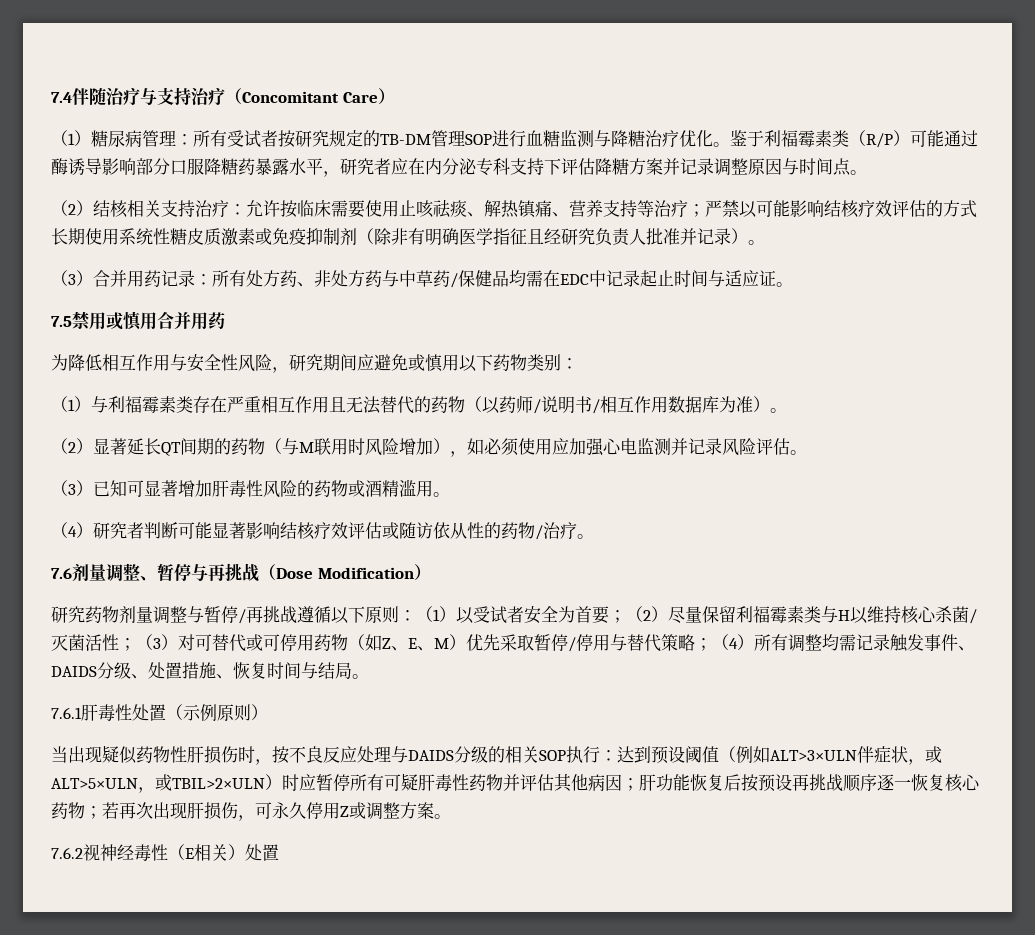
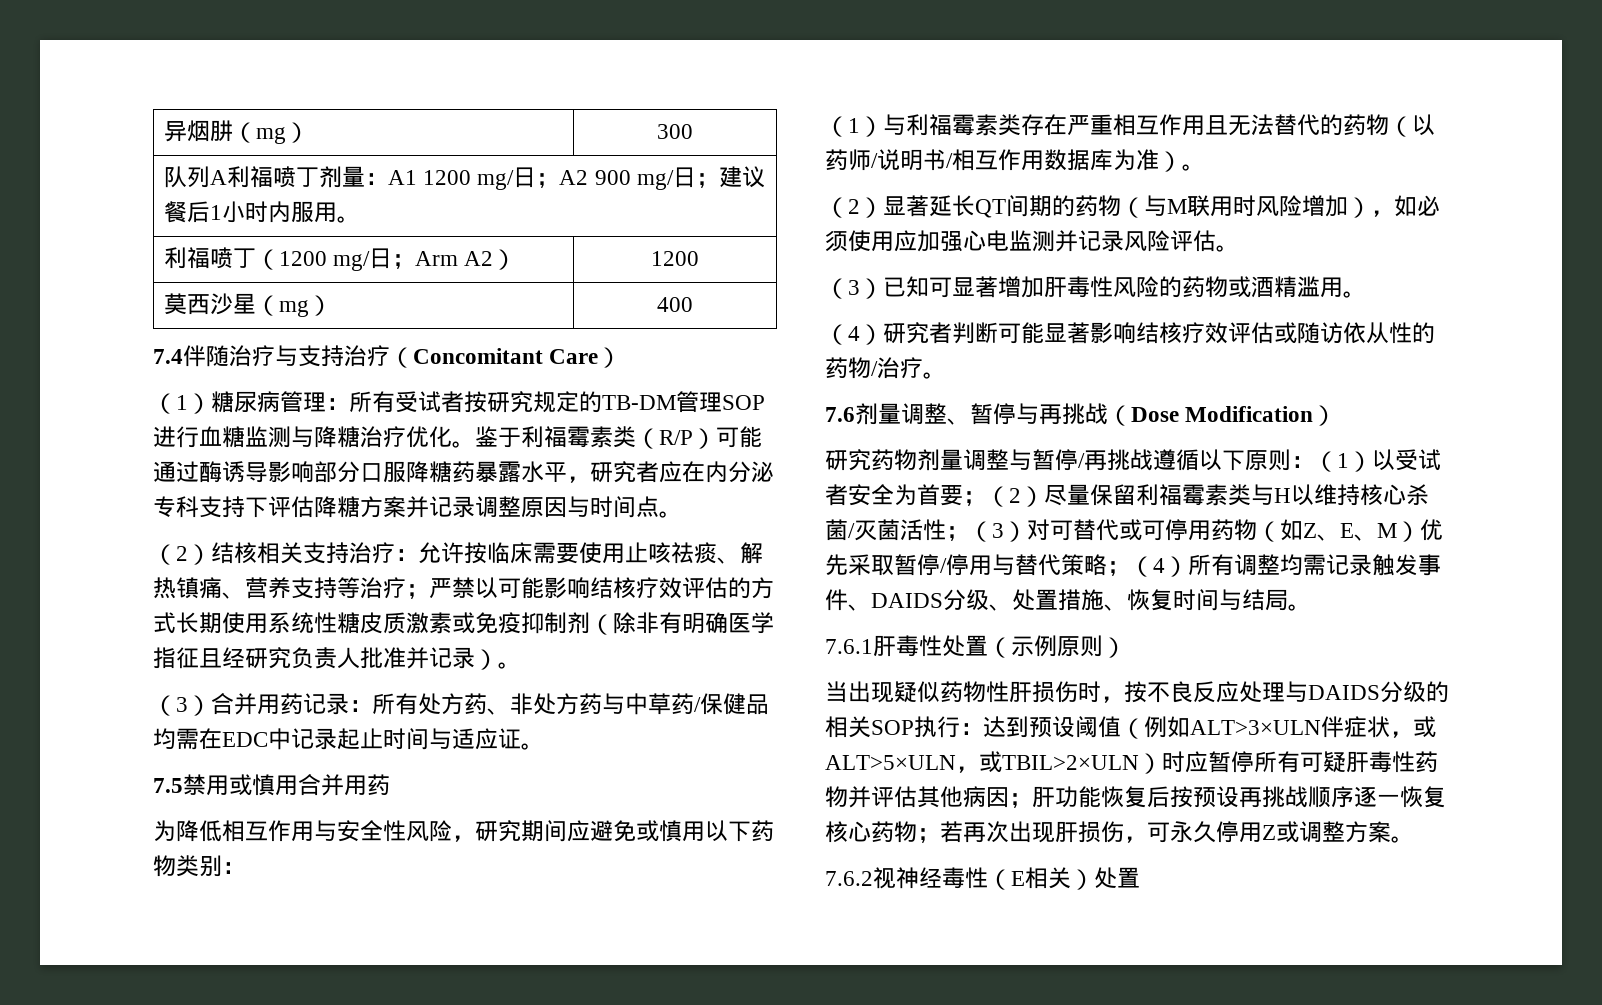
+ 异烟肼（mg） | 300
+ 队列A利福喷丁剂量：A1 1200 mg/日；A2 900 mg/日；建议餐后1小时内服用。
+ 利福喷丁（1200 mg/日；Arm A2） | 1200
+ 莫西沙星（mg） | 400

